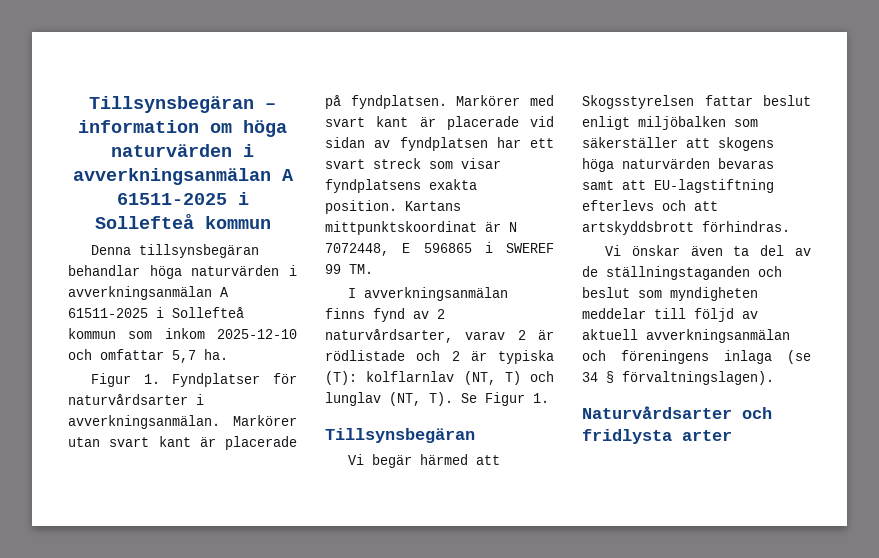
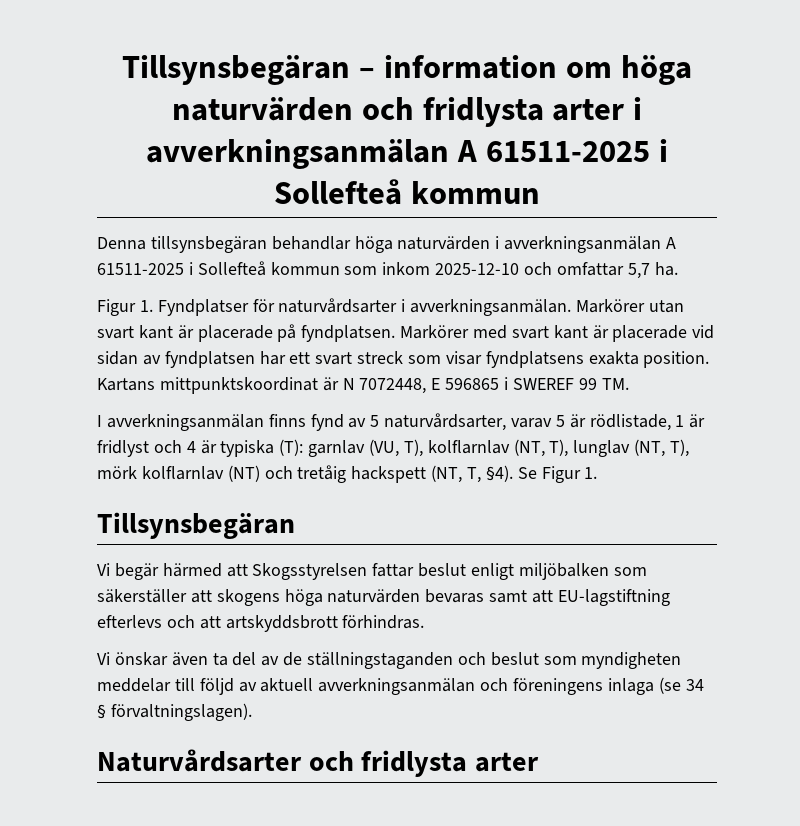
- Tillsynsbegäran – information om höga naturvärden i avverkningsanmälan A 61511-2025 i Sollefteå kommun
+ Tillsynsbegäran – information om höga naturvärden och fridlysta arter i avverkningsanmälan A 61511-2025 i Sollefteå kommun
- I avverkningsanmälan finns fynd av 2 naturvårdsarter, varav 2 är rödlistade och 2 är typiska (T): kolflarnlav (NT, T) och lunglav (NT, T). Se Figur 1.
+ I avverkningsanmälan finns fynd av 5 naturvårdsarter, varav 5 är rödlistade, 1 är fridlyst och 4 är typiska (T): garnlav (VU, T), kolflarnlav (NT, T), lunglav (NT, T), mörk kolflarnlav (NT) och tretåig hackspett (NT, T, §4). Se Figur 1.

